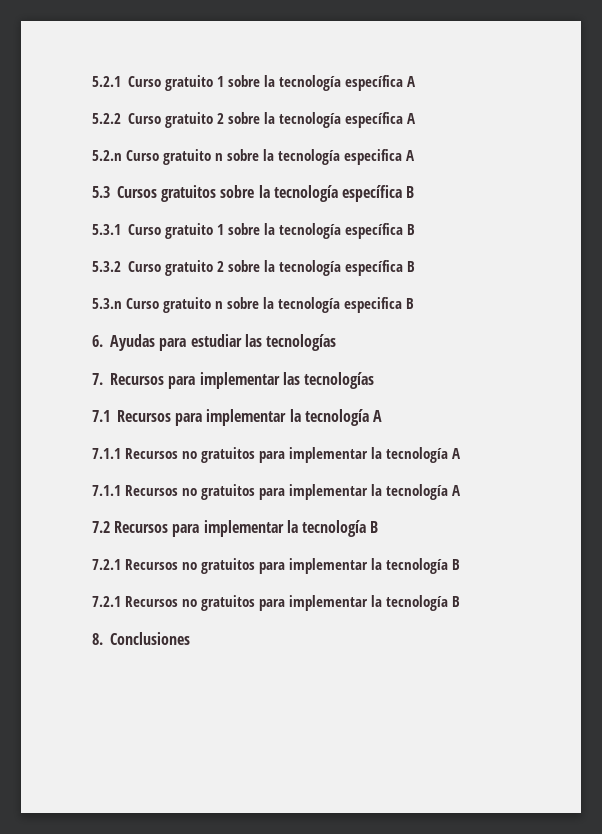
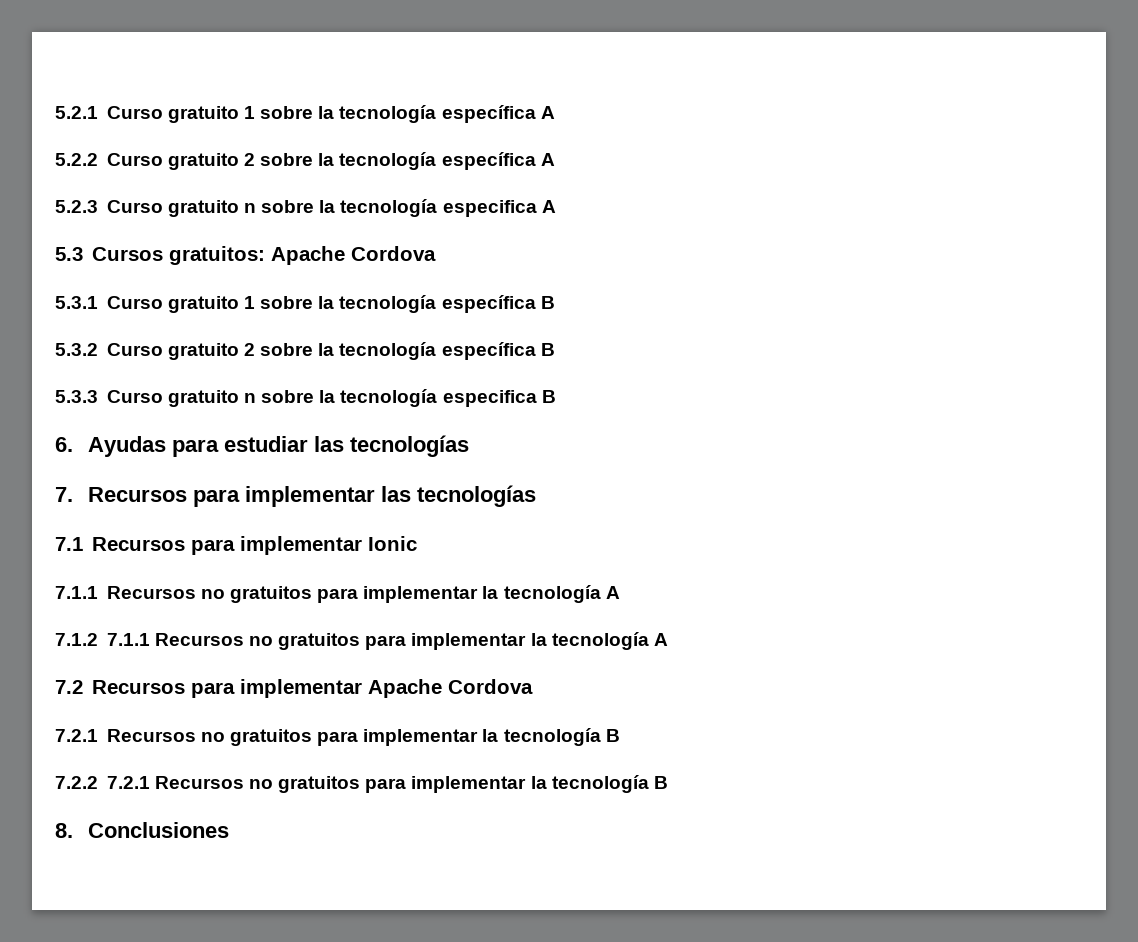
- 5.2.n Curso gratuito n sobre la tecnología especifica A
+ 5.2.3 Curso gratuito n sobre la tecnología especifica A
- 5.3 Cursos gratuitos sobre la tecnología específica B
+ 5.3 Cursos gratuitos: Apache Cordova
- 5.3.n Curso gratuito n sobre la tecnología especifica B
+ 5.3.3 Curso gratuito n sobre la tecnología especifica B
- 7.1 Recursos para implementar la tecnología A
+ 7.1 Recursos para implementar Ionic
  7.1.1 Recursos no gratuitos para implementar la tecnología A
- 7.1.1 Recursos no gratuitos para implementar la tecnología A
- 7.2 Recursos para implementar la tecnología B
+ 7.1.2 7.1.1 Recursos no gratuitos para implementar la tecnología A
+ 7.2 Recursos para implementar Apache Cordova
  7.2.1 Recursos no gratuitos para implementar la tecnología B
- 7.2.1 Recursos no gratuitos para implementar la tecnología B
+ 7.2.2 7.2.1 Recursos no gratuitos para implementar la tecnología B

